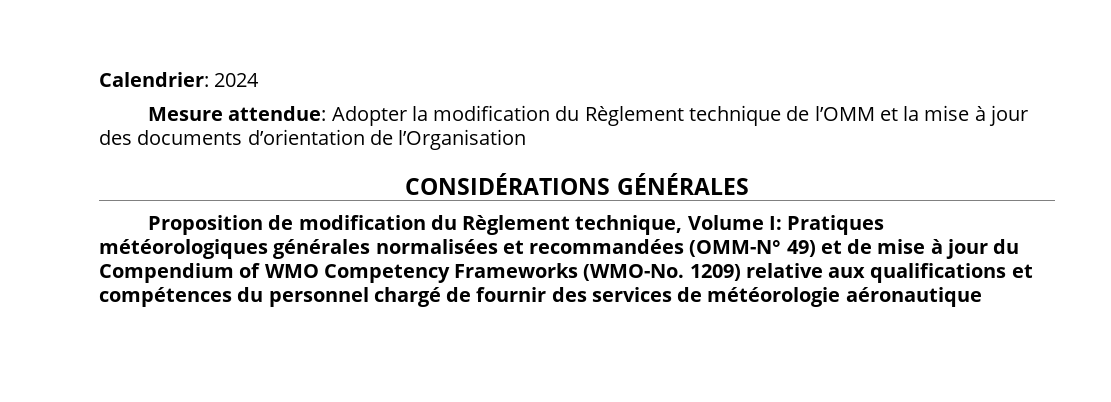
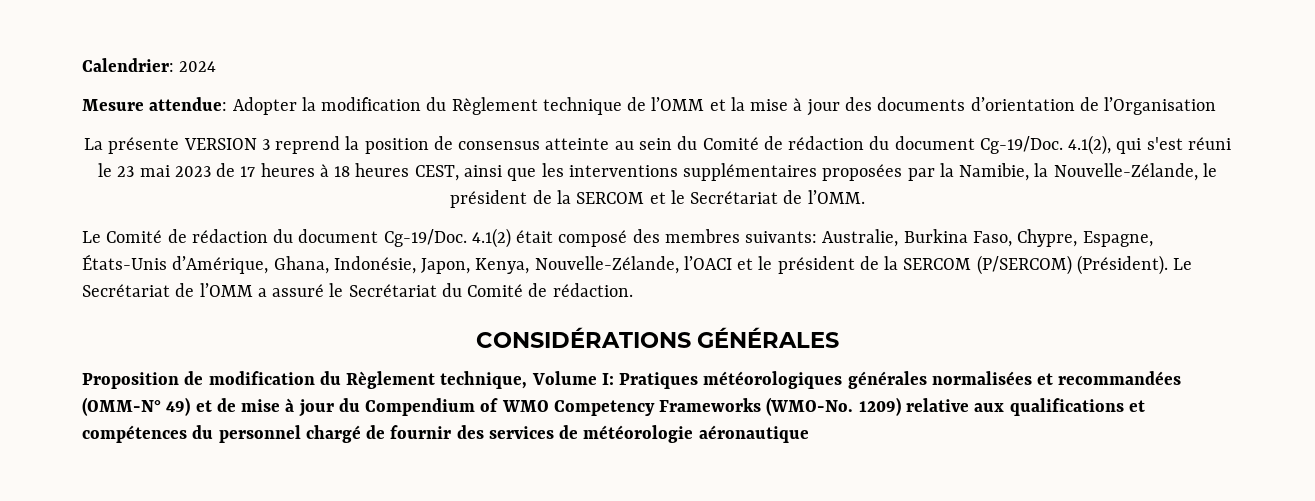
+ La présente VERSION 3 reprend la position de consensus atteinte au sein du Comité de rédaction du document Cg-19/Doc. 4.1(2), qui s'est réuni le 23 mai 2023 de 17 heures à 18 heures CEST, ainsi que les interventions supplémentaires proposées par la Namibie, la Nouvelle-Zélande, le président de la SERCOM et le Secrétariat de l’OMM.
+ Le Comité de rédaction du document Cg-19/Doc. 4.1(2) était composé des membres suivants: Australie, Burkina Faso, Chypre, Espagne, États-Unis d’Amérique, Ghana, Indonésie, Japon, Kenya, Nouvelle-Zélande, l’OACI et le président de la SERCOM (P/SERCOM) (Président). Le Secrétariat de l’OMM a assuré le Secrétariat du Comité de rédaction.

